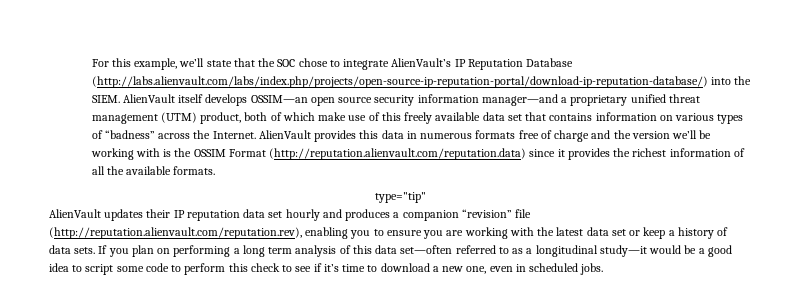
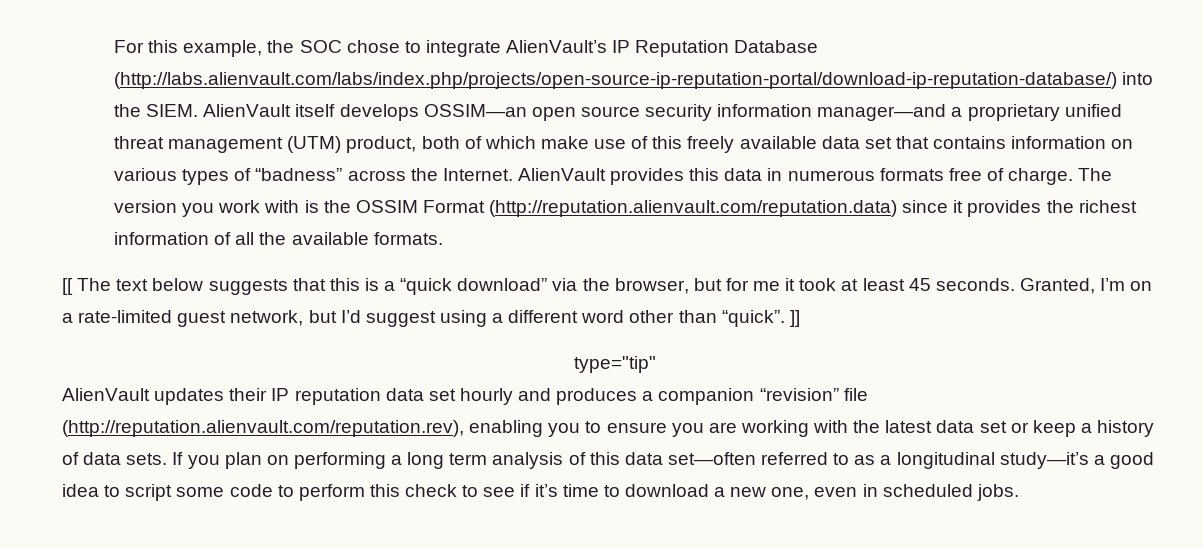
- For this example, we’ll state that the SOC chose to integrate AlienVault’s IP Reputation Database (http://labs.alienvault.com/labs/index.php/projects/open-source-ip-reputation-portal/download-ip-reputation-database/) into the SIEM.
+ For this example, the SOC chose to integrate AlienVault’s IP Reputation Database (http://labs.alienvault.com/labs/index.php/projects/open-source-ip-reputation-portal/download-ip-reputation-database/) into the SIEM.
- AlienVault provides this data in numerous formats free of charge and the version we’ll be working with is the OSSIM Format (http://reputation.alienvault.com/reputation.data) since it provides the richest information of all the available formats.
+ AlienVault provides this data in numerous formats free of charge. The version you work with is the OSSIM Format (http://reputation.alienvault.com/reputation.data) since it provides the richest information of all the available formats.
+ [[ The text below suggests that this is a “quick download” via the browser, but for me it took at least 45 seconds. Granted, I’m on a rate-limited guest network, but I’d suggest using a different word other than “quick”. ]]
- If you plan on performing a long term analysis of this data set—often referred to as a longitudinal study—it would be a good idea to script some code to perform this check to see if it’s time to download a new one, even in scheduled jobs.
+ If you plan on performing a long term analysis of this data set—often referred to as a longitudinal study—it’s a good idea to script some code to perform this check to see if it’s time to download a new one, even in scheduled jobs.

